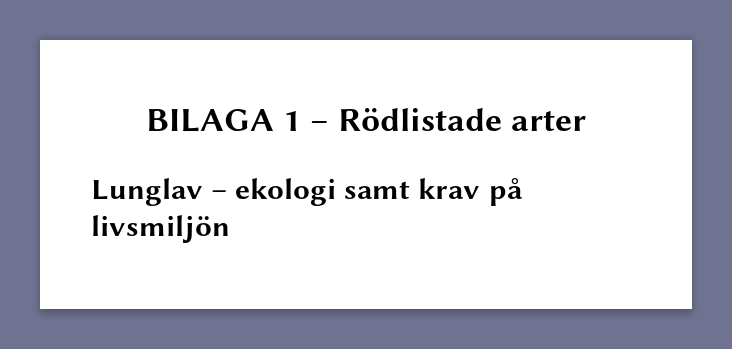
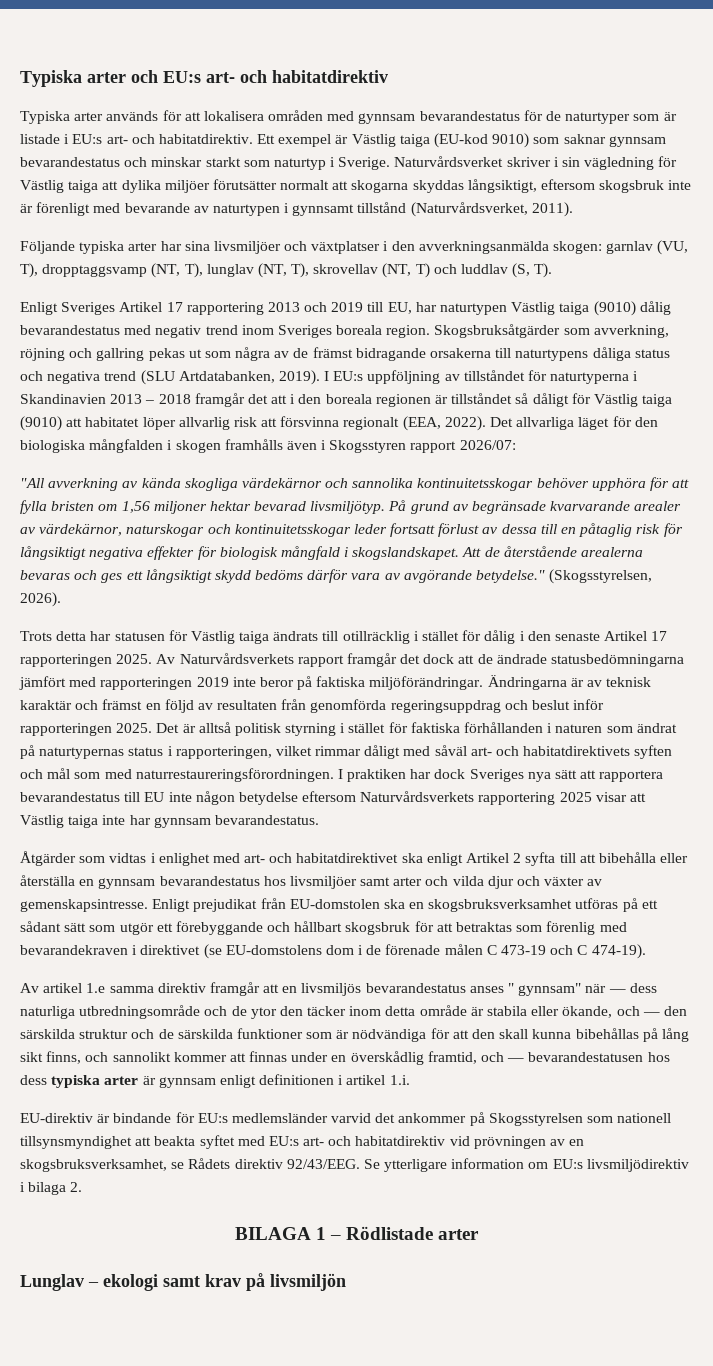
+ Typiska arter och EU:s art- och habitatdirektiv
+ Typiska arter används för att lokalisera områden med gynnsam bevarandestatus för de naturtyper som är listade i EU:s art- och habitatdirektiv. Ett exempel är Västlig taiga (EU-kod 9010) som saknar gynnsam bevarandestatus och minskar starkt som naturtyp i Sverige. Naturvårdsverket skriver i sin vägledning för Västlig taiga att dylika miljöer förutsätter normalt att skogarna skyddas långsiktigt, eftersom skogsbruk inte är förenligt med bevarande av naturtypen i gynnsamt tillstånd (Naturvårdsverket, 2011).
+ Följande typiska arter har sina livsmiljöer och växtplatser i den avverkningsanmälda skogen: garnlav (VU, T), dropptaggsvamp (NT, T), lunglav (NT, T), skrovellav (NT, T) och luddlav (S, T).
+ Enligt Sveriges Artikel 17 rapportering 2013 och 2019 till EU, har naturtypen Västlig taiga (9010) dålig bevarandestatus med negativ trend inom Sveriges boreala region. Skogsbruksåtgärder som avverkning, röjning och gallring pekas ut som några av de främst bidragande orsakerna till naturtypens dåliga status och negativa trend (SLU Artdatabanken, 2019). I EU:s uppföljning av tillståndet för naturtyperna i Skandinavien 2013 – 2018 framgår det att i den boreala regionen är tillståndet så dåligt för Västlig taiga (9010) att habitatet löper allvarlig risk att försvinna regionalt (EEA, 2022). Det allvarliga läget för den biologiska mångfalden i skogen framhålls även i Skogsstyren rapport 2026/07:
+ "All avverkning av kända skogliga värdekärnor och sannolika kontinuitetsskogar behöver upphöra för att fylla bristen om 1,56 miljoner hektar bevarad livsmiljötyp. På grund av begränsade kvarvarande arealer av värdekärnor, naturskogar och kontinuitetsskogar leder fortsatt förlust av dessa till en påtaglig risk för långsiktigt negativa effekter för biologisk mångfald i skogslandskapet. Att de återstående arealerna bevaras och ges ett långsiktigt skydd bedöms därför vara av avgörande betydelse." (Skogsstyrelsen, 2026).
+ Trots detta har statusen för Västlig taiga ändrats till otillräcklig i stället för dålig i den senaste Artikel 17 rapporteringen 2025. Av Naturvårdsverkets rapport framgår det dock att de ändrade statusbedömningarna jämfört med rapporteringen 2019 inte beror på faktiska miljöförändringar. Ändringarna är av teknisk karaktär och främst en följd av resultaten från genomförda regeringsuppdrag och beslut inför rapporteringen 2025. Det är alltså politisk styrning i stället för faktiska förhållanden i naturen som ändrat på naturtypernas status i rapporteringen, vilket rimmar dåligt med såväl art- och habitatdirektivets syften och mål som med naturrestaureringsförordningen. I praktiken har dock Sveriges nya sätt att rapportera bevarandestatus till EU inte någon betydelse eftersom Naturvårdsverkets rapportering 2025 visar att Västlig taiga inte har gynnsam bevarandestatus.
+ Åtgärder som vidtas i enlighet med art- och habitatdirektivet ska enligt Artikel 2 syfta till att bibehålla eller återställa en gynnsam bevarandestatus hos livsmiljöer samt arter och vilda djur och växter av gemenskapsintresse. Enligt prejudikat från EU-domstolen ska en skogsbruksverksamhet utföras på ett sådant sätt som utgör ett förebyggande och hållbart skogsbruk för att betraktas som förenlig med bevarandekraven i direktivet (se EU-domstolens dom i de förenade målen C 473-19 och C 474-19).
+ Av artikel 1.e samma direktiv framgår att en livsmiljös bevarandestatus anses " gynnsam" när — dess naturliga utbredningsområde och de ytor den täcker inom detta område är stabila eller ökande, och — den särskilda struktur och de särskilda funktioner som är nödvändiga för att den skall kunna bibehållas på lång sikt finns, och sannolikt kommer att finnas under en överskådlig framtid, och — bevarandestatusen hos dess typiska arter är gynnsam enligt definitionen i artikel 1.i.
+ EU-direktiv är bindande för EU:s medlemsländer varvid det ankommer på Skogsstyrelsen som nationell tillsynsmyndighet att beakta syftet med EU:s art- och habitatdirektiv vid prövningen av en skogsbruksverksamhet, se Rådets direktiv 92/43/EEG. Se ytterligare information om EU:s livsmiljödirektiv i bilaga 2.

